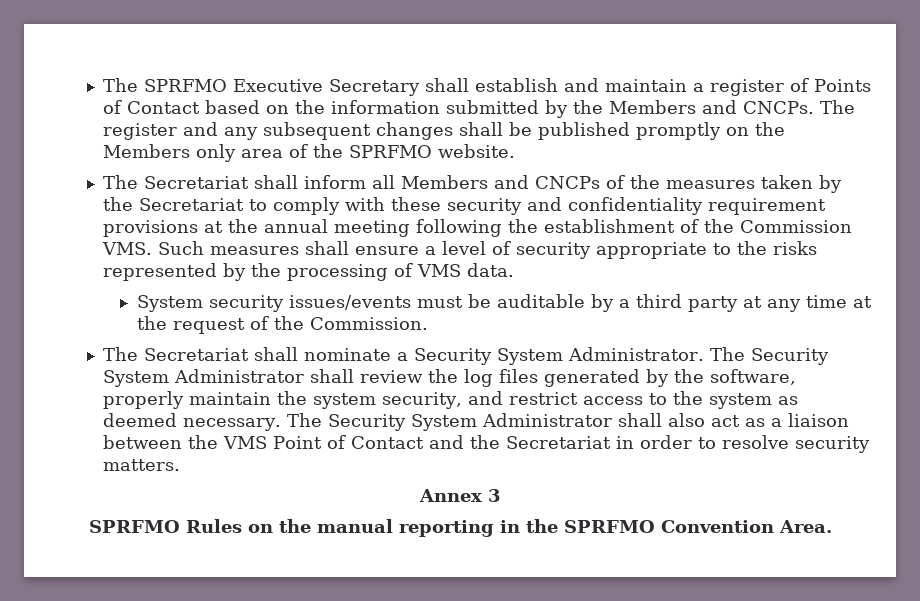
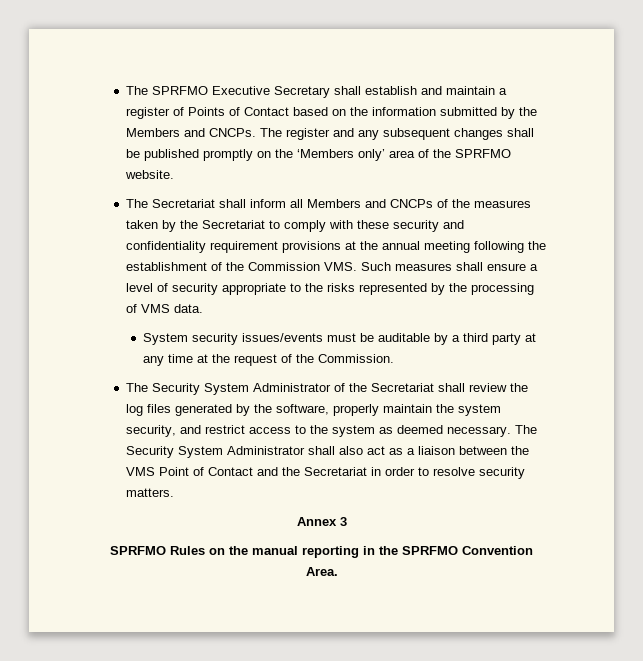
- The register and any subsequent changes shall be published promptly on the Members only area of the SPRFMO website.
+ The register and any subsequent changes shall be published promptly on the ‘Members only’ area of the SPRFMO website.
- The Secretariat shall nominate a Security System Administrator. The Security System Administrator shall review the log files generated by the software, properly maintain the system security, and restrict access to the system as deemed necessary.
+ The Security System Administrator of the Secretariat shall review the log files generated by the software, properly maintain the system security, and restrict access to the system as deemed necessary.

